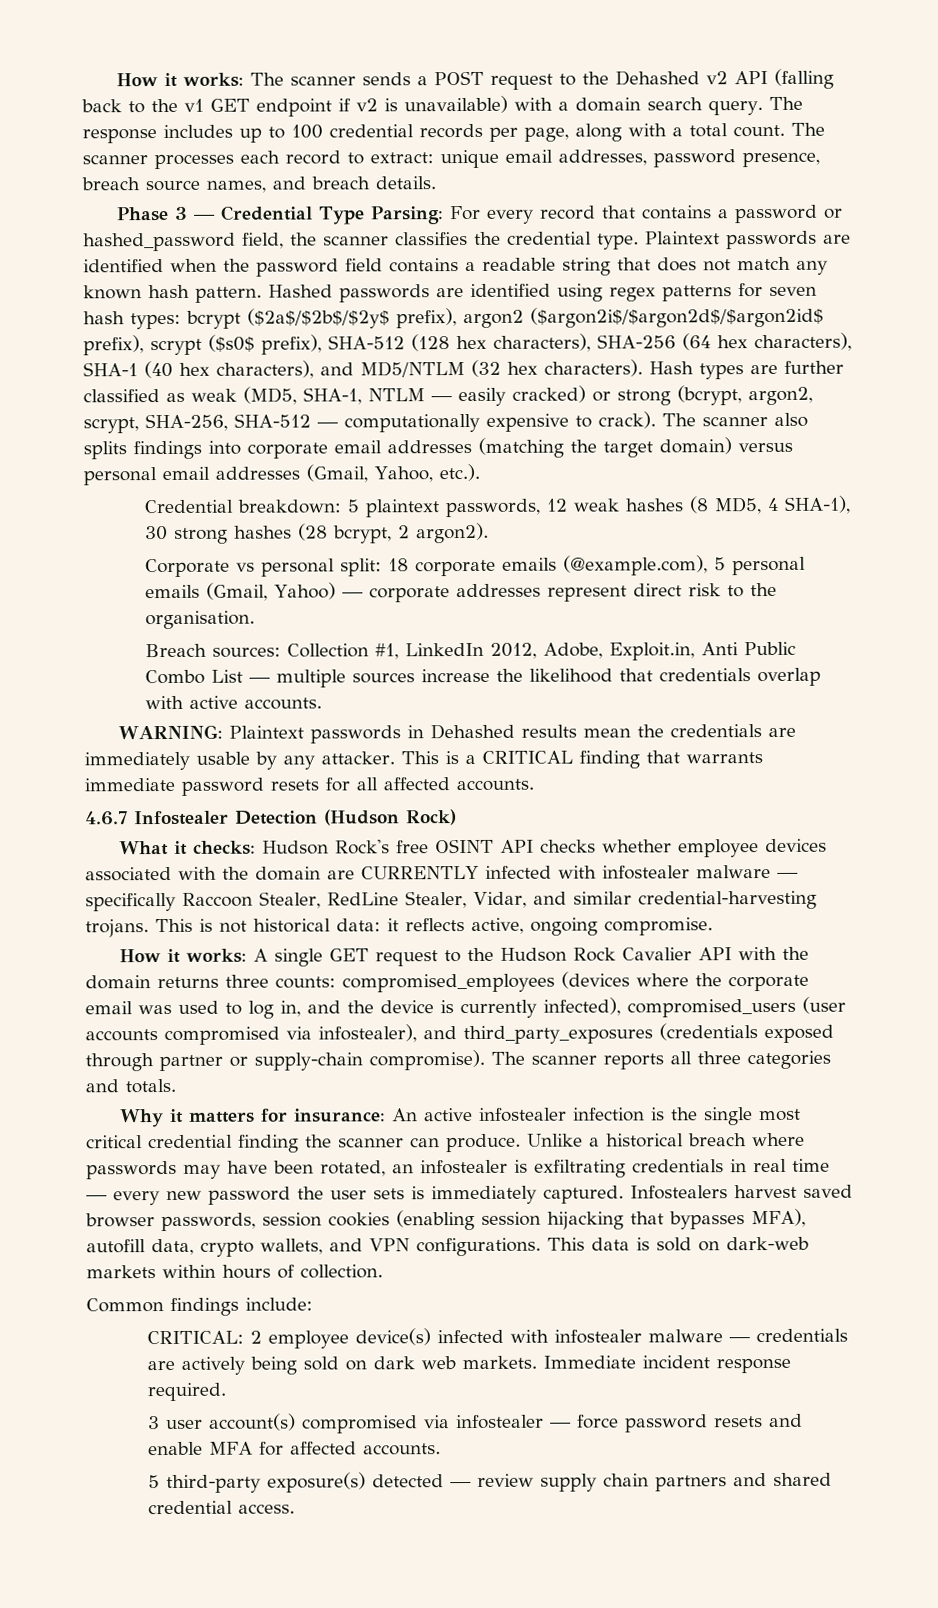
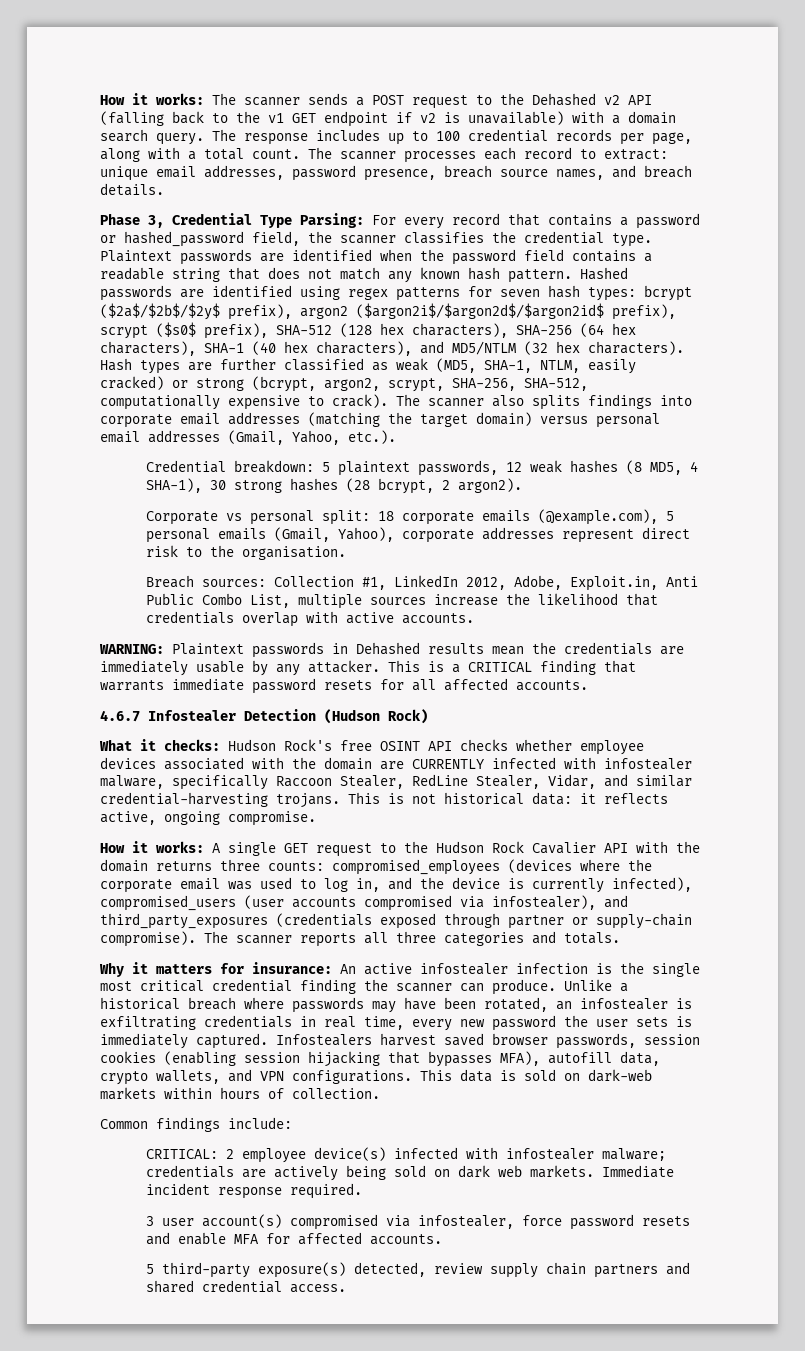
- Phase 3 — Credential Type Parsing: For every record that contains a password or hashed_password field, the scanner classifies the credential type.
+ Phase 3, Credential Type Parsing: For every record that contains a password or hashed_password field, the scanner classifies the credential type.
- Hash types are further classified as weak (MD5, SHA-1, NTLM — easily cracked) or strong (bcrypt, argon2, scrypt, SHA-256, SHA-512 — computationally expensive to crack).
+ Hash types are further classified as weak (MD5, SHA-1, NTLM, easily cracked) or strong (bcrypt, argon2, scrypt, SHA-256, SHA-512, computationally expensive to crack).
- Corporate vs personal split: 18 corporate emails (@example.com), 5 personal emails (Gmail, Yahoo) — corporate addresses represent direct risk to the organisation.
+ Corporate vs personal split: 18 corporate emails (@example.com), 5 personal emails (Gmail, Yahoo), corporate addresses represent direct risk to the organisation.
- Breach sources: Collection #1, LinkedIn 2012, Adobe, Exploit.in, Anti Public Combo List — multiple sources increase the likelihood that credentials overlap with active accounts.
+ Breach sources: Collection #1, LinkedIn 2012, Adobe, Exploit.in, Anti Public Combo List, multiple sources increase the likelihood that credentials overlap with active accounts.
- What it checks: Hudson Rock's free OSINT API checks whether employee devices associated with the domain are CURRENTLY infected with infostealer malware — specifically Raccoon Stealer, RedLine Stealer, Vidar, and similar credential-harvesting trojans.
+ What it checks: Hudson Rock's free OSINT API checks whether employee devices associated with the domain are CURRENTLY infected with infostealer malware, specifically Raccoon Stealer, RedLine Stealer, Vidar, and similar credential-harvesting trojans.
- Unlike a historical breach where passwords may have been rotated, an infostealer is exfiltrating credentials in real time — every new password the user sets is immediately captured.
+ Unlike a historical breach where passwords may have been rotated, an infostealer is exfiltrating credentials in real time, every new password the user sets is immediately captured.
- CRITICAL: 2 employee device(s) infected with infostealer malware — credentials are actively being sold on dark web markets.
+ CRITICAL: 2 employee device(s) infected with infostealer malware; credentials are actively being sold on dark web markets.
- 3 user account(s) compromised via infostealer — force password resets and enable MFA for affected accounts.
+ 3 user account(s) compromised via infostealer, force password resets and enable MFA for affected accounts.
- 5 third-party exposure(s) detected — review supply chain partners and shared credential access.
+ 5 third-party exposure(s) detected, review supply chain partners and shared credential access.

